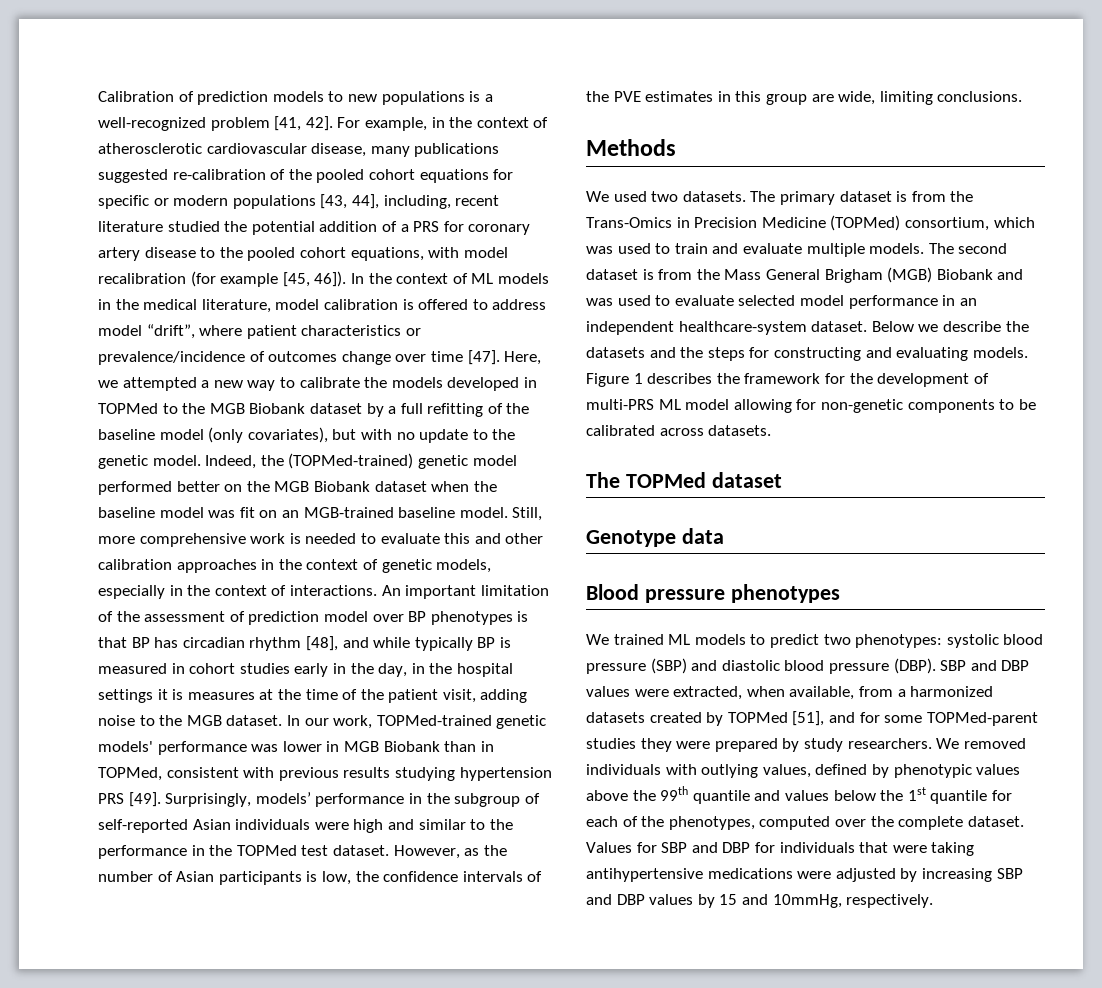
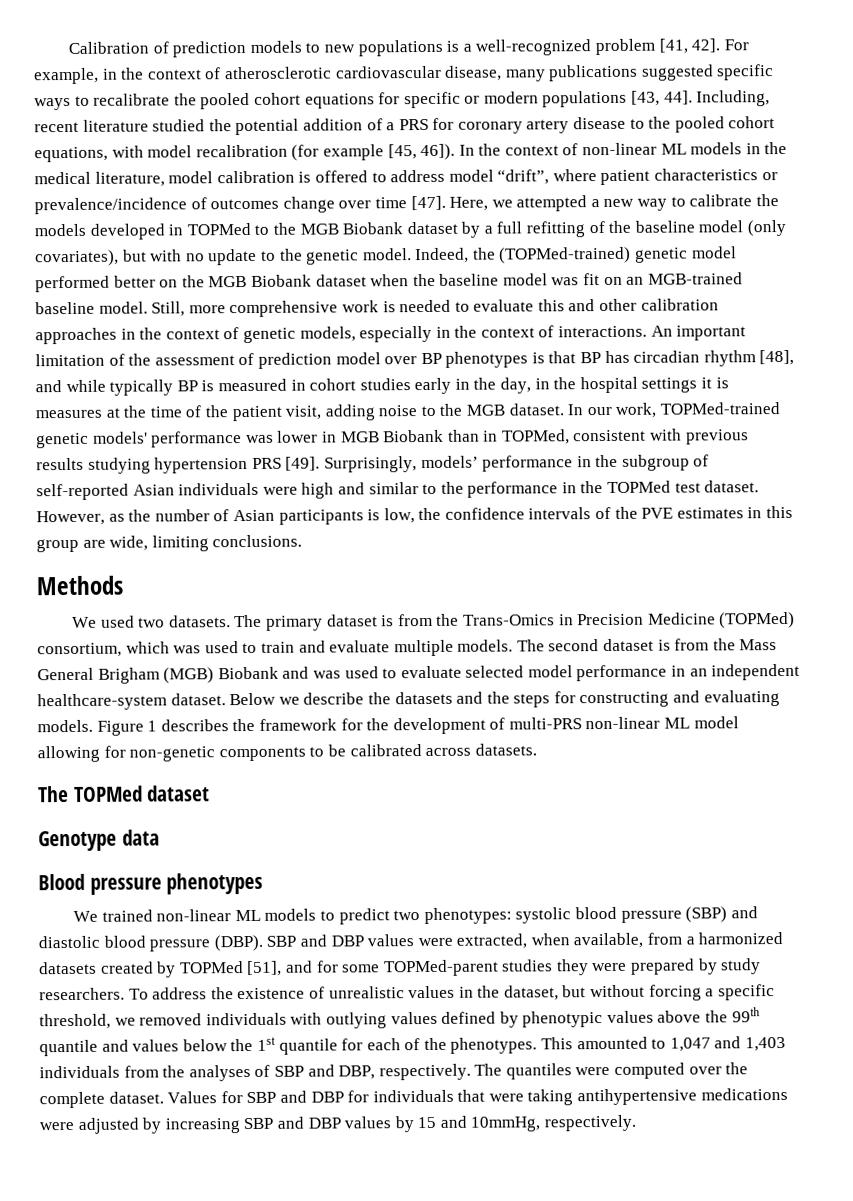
- For example, in the context of atherosclerotic cardiovascular disease, many publications suggested re-calibration of the pooled cohort equations for specific or modern populations [43, 44], including, recent literature studied the potential addition of a PRS for coronary artery disease to the pooled cohort equations, with model recalibration (for example [45, 46]).
+ For example, in the context of atherosclerotic cardiovascular disease, many publications suggested specific ways to recalibrate the pooled cohort equations for specific or modern populations [43, 44]. Including, recent literature studied the potential addition of a PRS for coronary artery disease to the pooled cohort equations, with model recalibration (for example [45, 46]).
- In the context of ML models in the medical literature, model calibration is offered to address model “drift”, where patient characteristics or prevalence/incidence of outcomes change over time [47].
+ In the context of non-linear ML models in the medical literature, model calibration is offered to address model “drift”, where patient characteristics or prevalence/incidence of outcomes change over time [47].
- Figure 1 describes the framework for the development of multi-PRS ML model allowing for non-genetic components to be calibrated across datasets.
+ Figure 1 describes the framework for the development of multi-PRS non-linear ML model allowing for non-genetic components to be calibrated across datasets.
- We trained ML models to predict two phenotypes: systolic blood pressure (SBP) and diastolic blood pressure (DBP).
+ We trained non-linear ML models to predict two phenotypes: systolic blood pressure (SBP) and diastolic blood pressure (DBP).
- We removed individuals with outlying values, defined by phenotypic values above the 99th quantile and values below the 1st quantile for each of the phenotypes, computed over the complete dataset.
+ To address the existence of unrealistic values in the dataset, but without forcing a specific threshold, we removed individuals with outlying values defined by phenotypic values above the 99th quantile and values below the 1st quantile for each of the phenotypes. This amounted to 1,047 and 1,403 individuals from the analyses of SBP and DBP, respectively. The quantiles were computed over the complete dataset.

